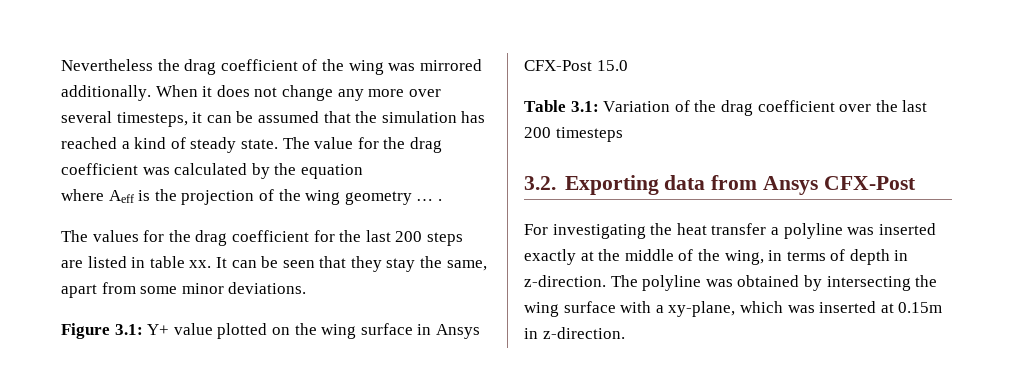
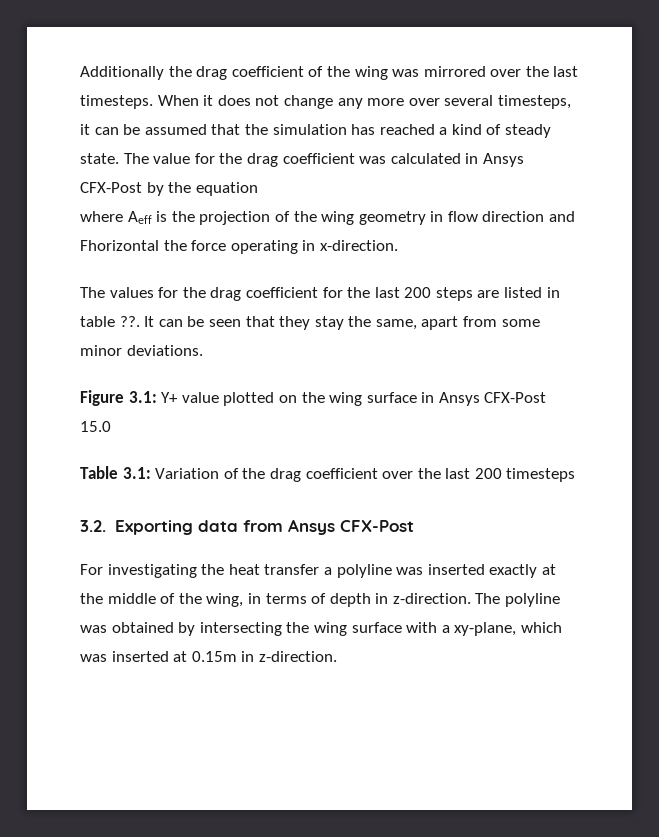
- Nevertheless the drag coefficient of the wing was mirrored additionally.
+ Additionally the drag coefficient of the wing was mirrored over the last timesteps.
- The value for the drag coefficient was calculated by the equation
+ The value for the drag coefficient was calculated in Ansys CFX-Post by the equation
- where Aeff is the projection of the wing geometry … .
+ where Aeff is the projection of the wing geometry in flow direction and Fhorizontal the force operating in x-direction.
- The values for the drag coefficient for the last 200 steps are listed in table xx.
+ The values for the drag coefficient for the last 200 steps are listed in table ??.

